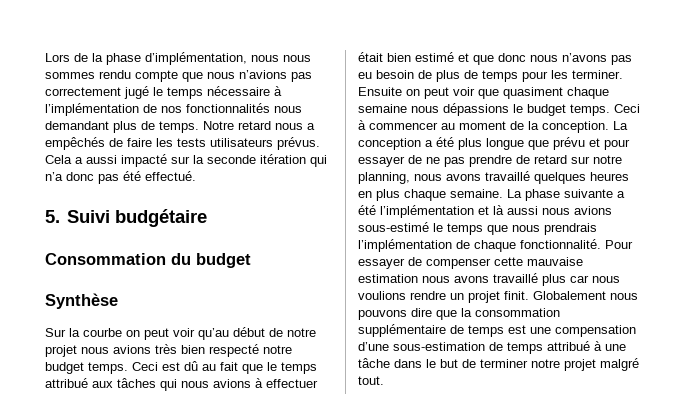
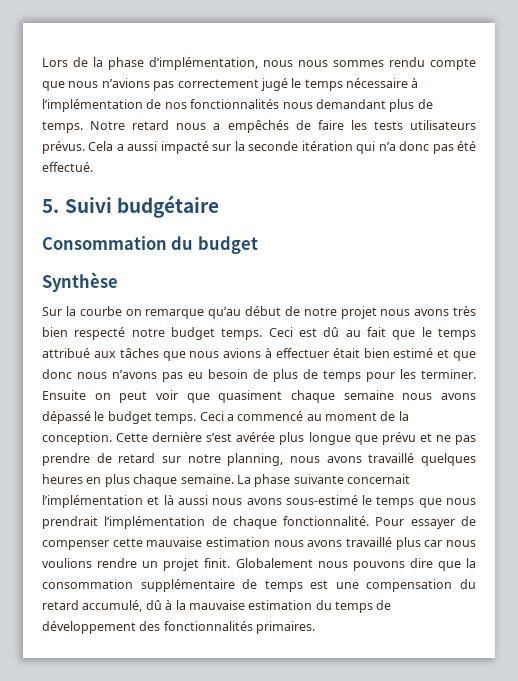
- Sur la courbe on peut voir qu’au début de notre projet nous avions très bien respecté notre budget temps.
+ Sur la courbe on remarque qu’au début de notre projet nous avons très bien respecté notre budget temps.
- Ceci est dû au fait que le temps attribué aux tâches qui nous avions à effectuer était bien estimé et que donc nous n’avons pas eu besoin de plus de temps pour les terminer.
+ Ceci est dû au fait que le temps attribué aux tâches que nous avions à effectuer était bien estimé et que donc nous n’avons pas eu besoin de plus de temps pour les terminer.
- Ensuite on peut voir que quasiment chaque semaine nous dépassions le budget temps.
+ Ensuite on peut voir que quasiment chaque semaine nous avons dépassé le budget temps.
- Ceci à commencer au moment de la conception.
+ Ceci a commencé au moment de la conception.
- La conception a été plus longue que prévu et pour essayer de ne pas prendre de retard sur notre planning, nous avons travaillé quelques heures en plus chaque semaine.
+ Cette dernière s’est avérée plus longue que prévu et ne pas prendre de retard sur notre planning, nous avons travaillé quelques heures en plus chaque semaine.
- La phase suivante a été l’implémentation et là aussi nous avions sous-estimé le temps que nous prendrais l’implémentation de chaque fonctionnalité.
+ La phase suivante concernait l’implémentation et là aussi nous avons sous-estimé le temps que nous prendrait l’implémentation de chaque fonctionnalité.
- Globalement nous pouvons dire que la consommation supplémentaire de temps est une compensation d’une sous-estimation de temps attribué à une tâche dans le but de terminer notre projet malgré tout.
+ Globalement nous pouvons dire que la consommation supplémentaire de temps est une compensation du retard accumulé, dû à la mauvaise estimation du temps de développement des fonctionnalités primaires.

